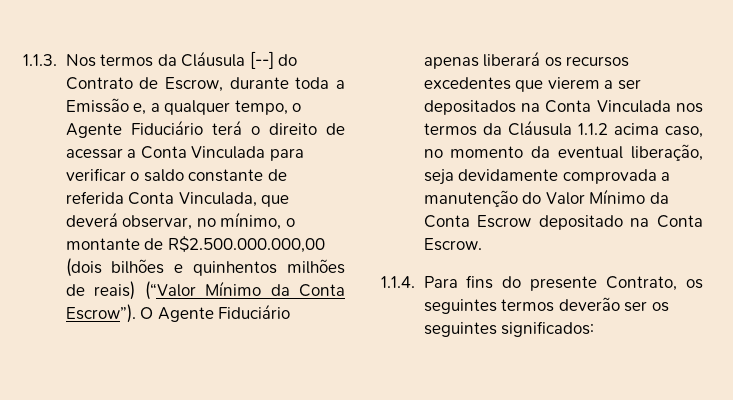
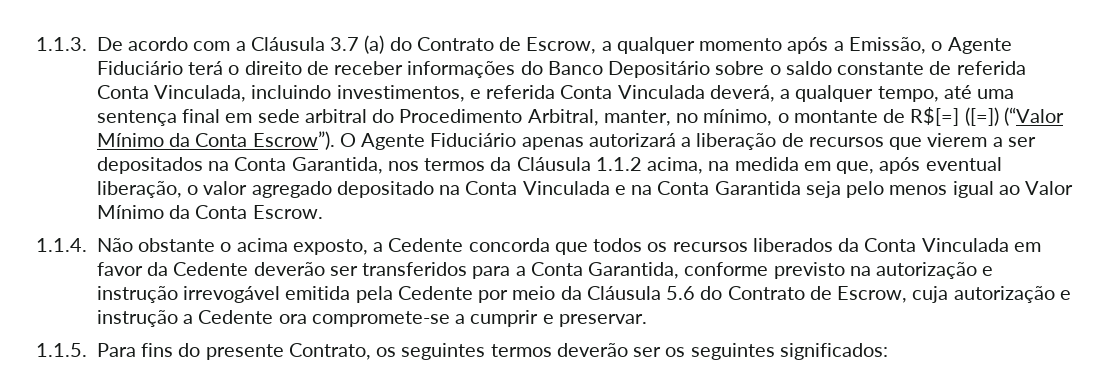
- 1.1.3. Nos termos da Cláusula [--] do Contrato de Escrow, durante toda a Emissão e, a qualquer tempo, o Agente Fiduciário terá o direito de acessar a Conta Vinculada para verificar o saldo constante de referida Conta Vinculada, que deverá observar, no mínimo, o montante de R$2.500.000.000,00 (dois bilhões e quinhentos milhões de reais) (“Valor Mínimo da Conta Escrow”).
+ 1.1.3. De acordo com a Cláusula 3.7 (a) do Contrato de Escrow, a qualquer momento após a Emissão, o Agente Fiduciário terá o direito de receber informações do Banco Depositário sobre o saldo constante de referida Conta Vinculada, incluindo investimentos, e referida Conta Vinculada deverá, a qualquer tempo, até uma sentença final em sede arbitral do Procedimento Arbitral, manter, no mínimo, o montante de R$[=] ([=]) (“Valor Mínimo da Conta Escrow”).
- O Agente Fiduciário apenas liberará os recursos excedentes que vierem a ser depositados na Conta Vinculada nos termos da Cláusula 1.1.2 acima caso, no momento da eventual liberação, seja devidamente comprovada a manutenção do Valor Mínimo da Conta Escrow depositado na Conta Escrow.
- 1.1.4. Para fins do presente Contrato, os seguintes termos deverão ser os seguintes significados:
+ O Agente Fiduciário apenas autorizará a liberação de recursos que vierem a ser depositados na Conta Garantida, nos termos da Cláusula 1.1.2 acima, na medida em que, após eventual liberação, o valor agregado depositado na Conta Vinculada e na Conta Garantida seja pelo menos igual ao Valor Mínimo da Conta Escrow.
+ 1.1.4. Não obstante o acima exposto, a Cedente concorda que todos os recursos liberados da Conta Vinculada em favor da Cedente deverão ser transferidos para a Conta Garantida, conforme previsto na autorização e instrução irrevogável emitida pela Cedente por meio da Cláusula 5.6 do Contrato de Escrow, cuja autorização e instrução a Cedente ora compromete-se a cumprir e preservar.
+ 1.1.5. Para fins do presente Contrato, os seguintes termos deverão ser os seguintes significados:

